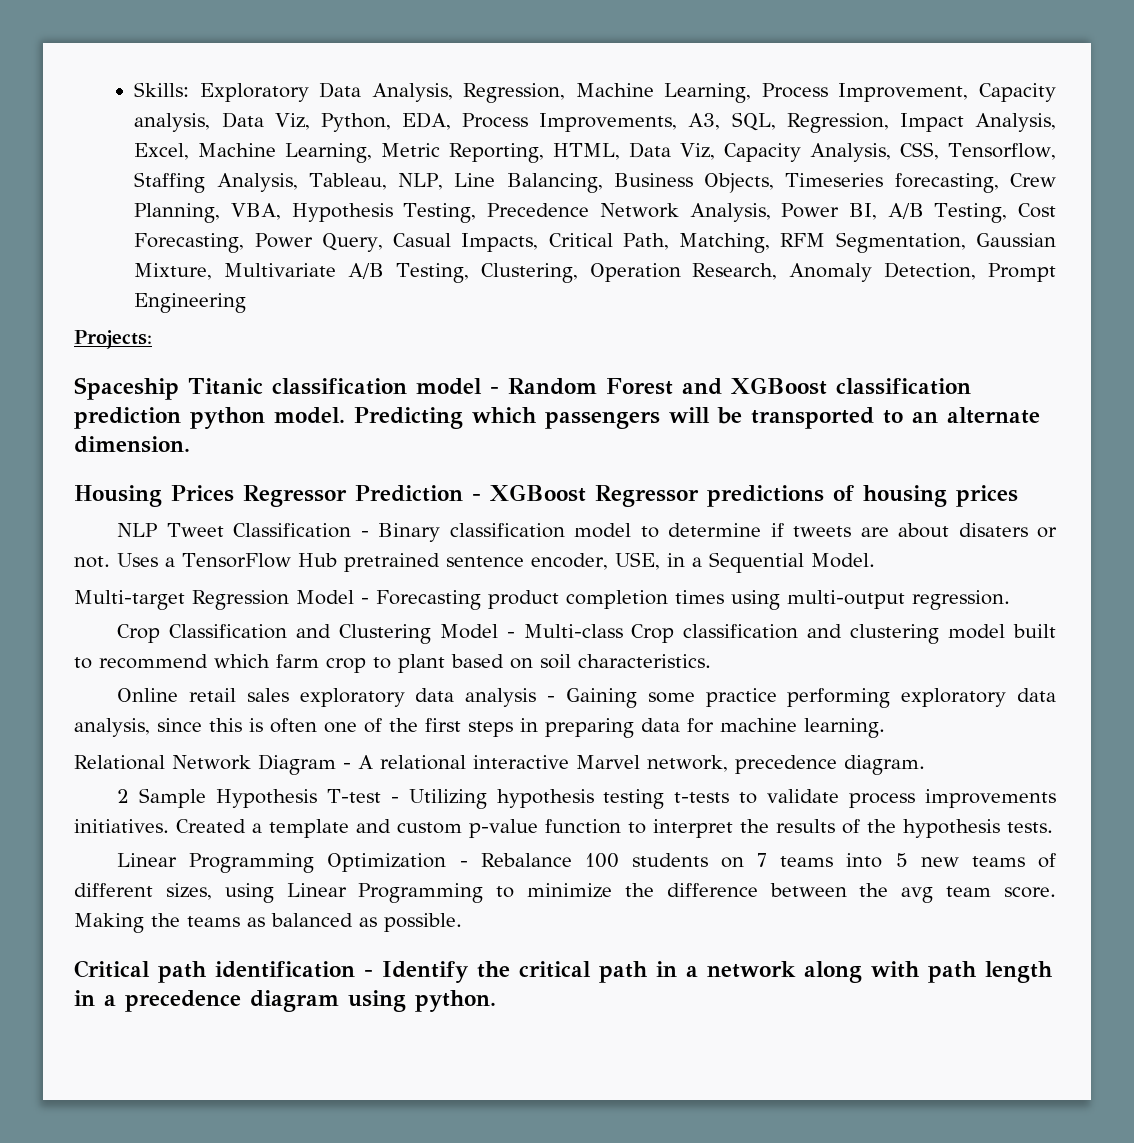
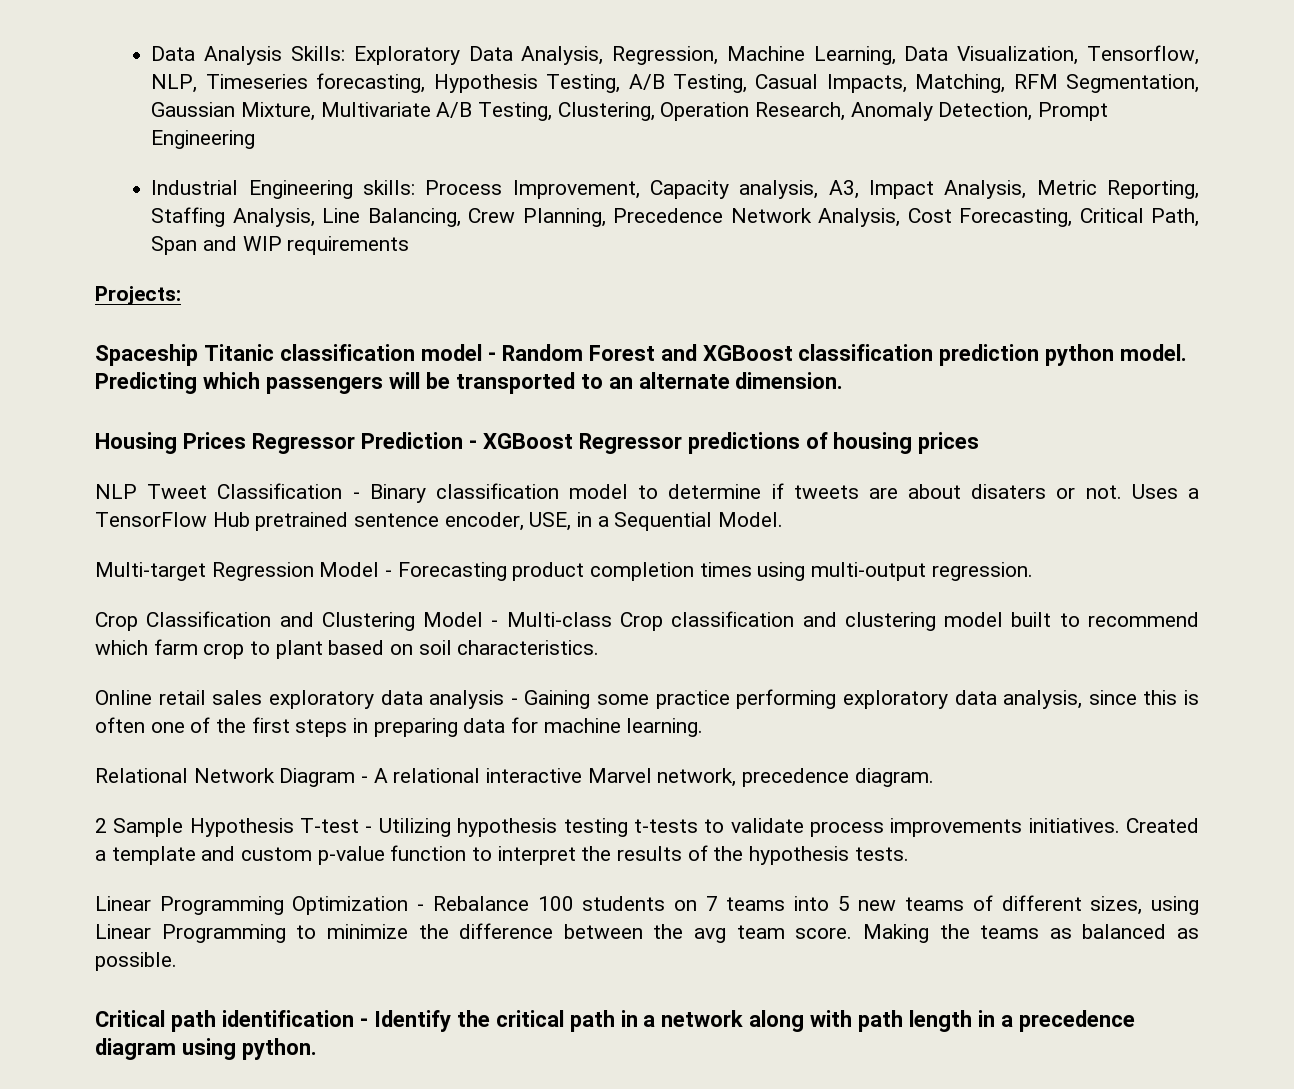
- Skills: Exploratory Data Analysis, Regression, Machine Learning, Process Improvement, Capacity analysis, Data Viz, Python, EDA, Process Improvements, A3, SQL, Regression, Impact Analysis, Excel, Machine Learning, Metric Reporting, HTML, Data Viz, Capacity Analysis, CSS, Tensorflow, Staffing Analysis, Tableau, NLP, Line Balancing, Business Objects, Timeseries forecasting, Crew Planning, VBA, Hypothesis Testing, Precedence Network Analysis, Power BI, A/B Testing, Cost Forecasting, Power Query, Casual Impacts, Critical Path, Matching, RFM Segmentation, Gaussian Mixture, Multivariate A/B Testing, Clustering, Operation Research, Anomaly Detection, Prompt Engineering
+ Data Analysis Skills: Exploratory Data Analysis, Regression, Machine Learning, Data Visualization, Tensorflow, NLP, Timeseries forecasting, Hypothesis Testing, A/B Testing, Casual Impacts, Matching, RFM Segmentation, Gaussian Mixture, Multivariate A/B Testing, Clustering, Operation Research, Anomaly Detection, Prompt Engineering
+ Industrial Engineering skills: Process Improvement, Capacity analysis, A3, Impact Analysis, Metric Reporting, Staffing Analysis, Line Balancing, Crew Planning, Precedence Network Analysis, Cost Forecasting, Critical Path, Span and WIP requirements

